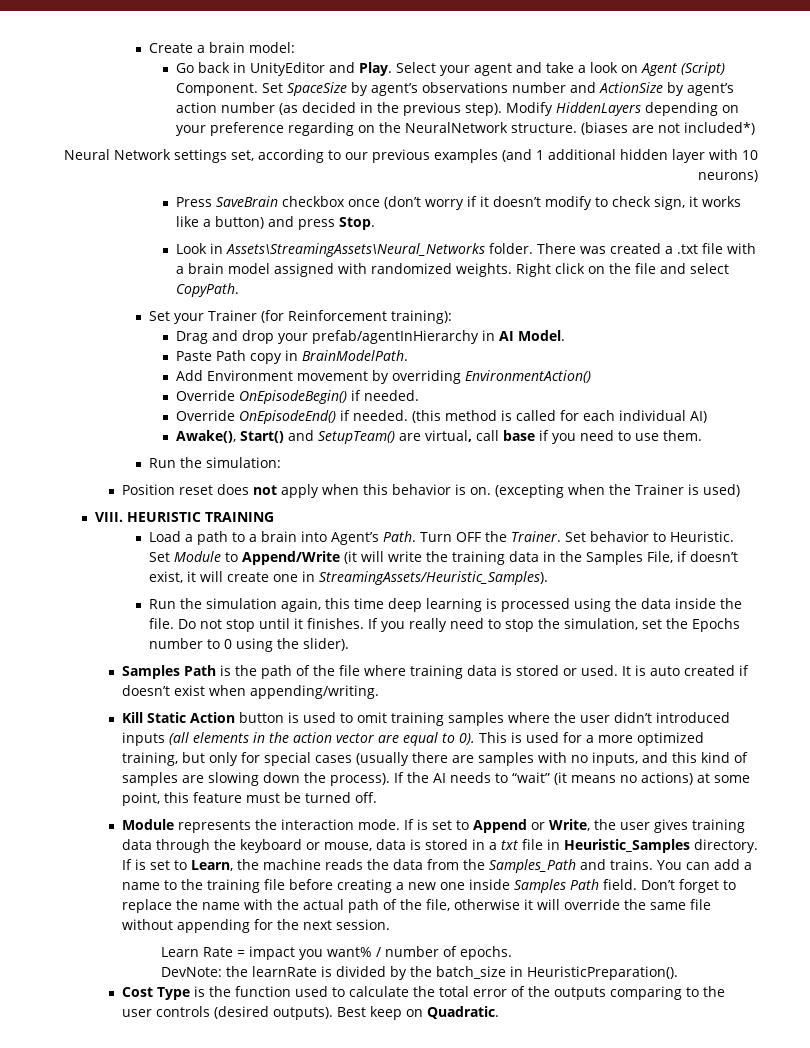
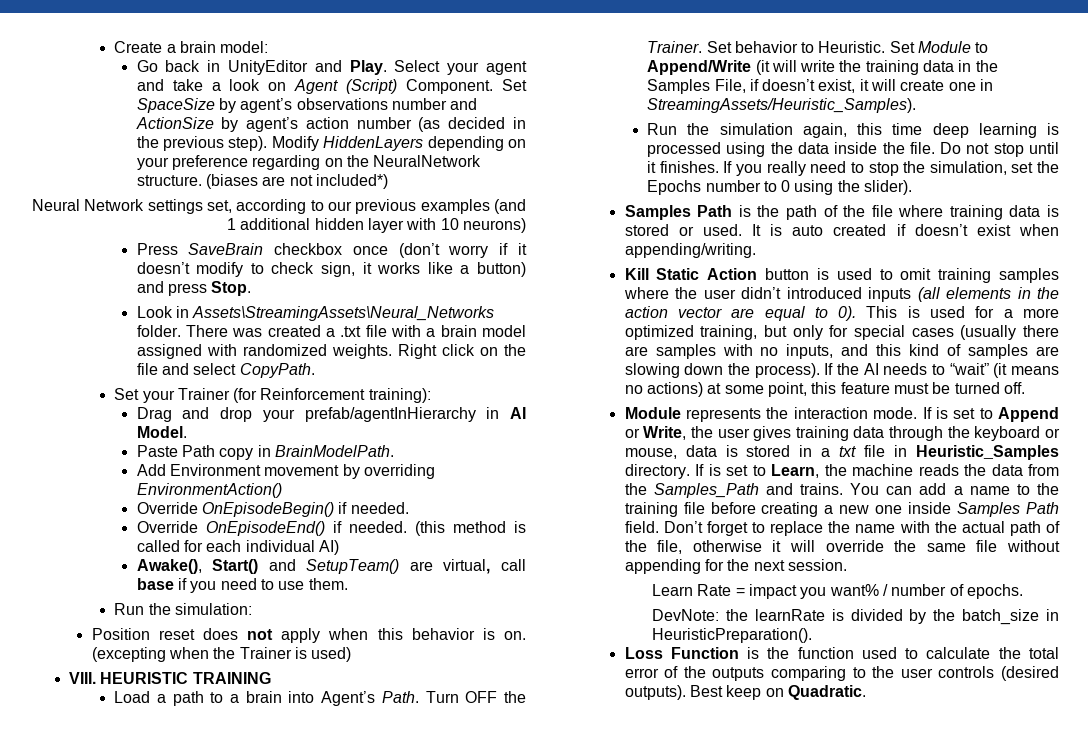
- Cost Type is the function used to calculate the total error of the outputs comparing to the user controls (desired outputs).
+ Loss Function is the function used to calculate the total error of the outputs comparing to the user controls (desired outputs).

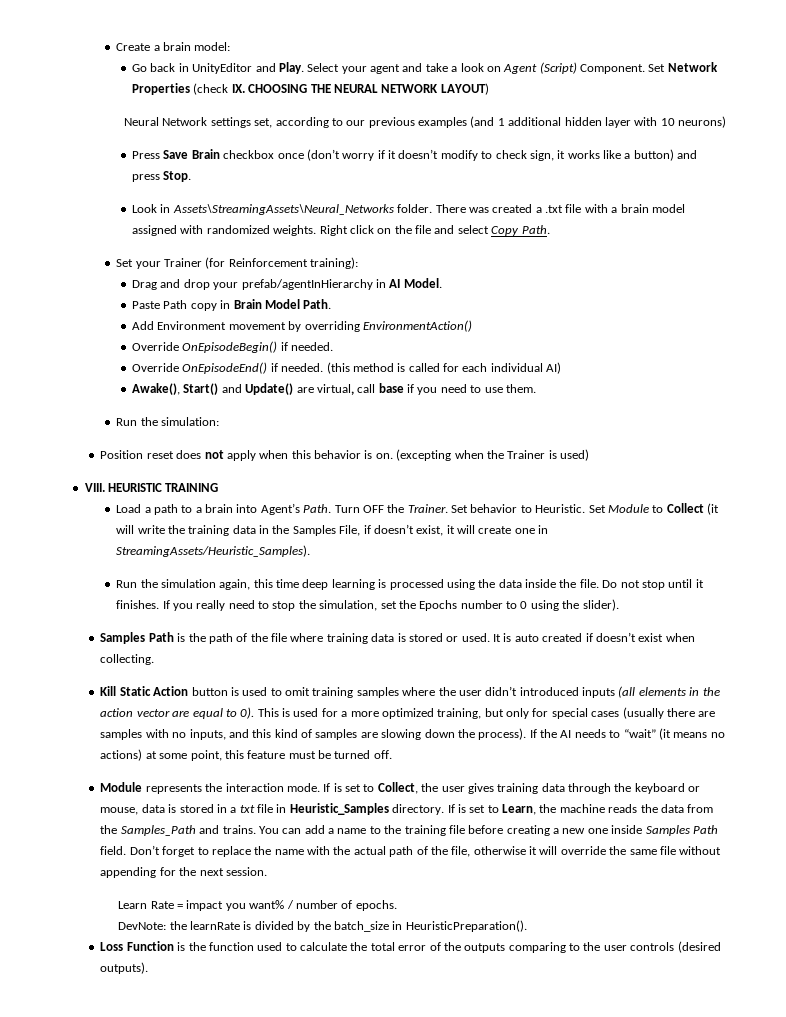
- Set SpaceSize by agent’s observations number and ActionSize by agent’s action number (as decided in the previous step). Modify HiddenLayers depending on your preference regarding on the NeuralNetwork structure. (biases are not included*)
+ Set Network Properties (check IX. CHOOSING THE NEURAL NETWORK LAYOUT)
- Press SaveBrain checkbox once (don’t worry if it doesn’t modify to check sign, it works like a button) and press Stop.
+ Press Save Brain checkbox once (don’t worry if it doesn’t modify to check sign, it works like a button) and press Stop.
- Right click on the file and select CopyPath.
+ Right click on the file and select Copy Path.
- Paste Path copy in BrainModelPath.
+ Paste Path copy in Brain Model Path.
- Awake(), Start() and SetupTeam() are virtual, call base if you need to use them.
+ Awake(), Start() and Update() are virtual, call base if you need to use them.
- Set Module to Append/Write (it will write the training data in the Samples File, if doesn’t exist, it will create one in StreamingAssets/Heuristic_Samples).
+ Set Module to Collect (it will write the training data in the Samples File, if doesn’t exist, it will create one in StreamingAssets/Heuristic_Samples).
- It is auto created if doesn’t exist when appending/writing.
+ It is auto created if doesn’t exist when collecting.
- If is set to Append or Write, the user gives training data through the keyboard or mouse, data is stored in a txt file in Heuristic_Samples directory.
+ If is set to Collect, the user gives training data through the keyboard or mouse, data is stored in a txt file in Heuristic_Samples directory.
- Best keep on Quadratic.

